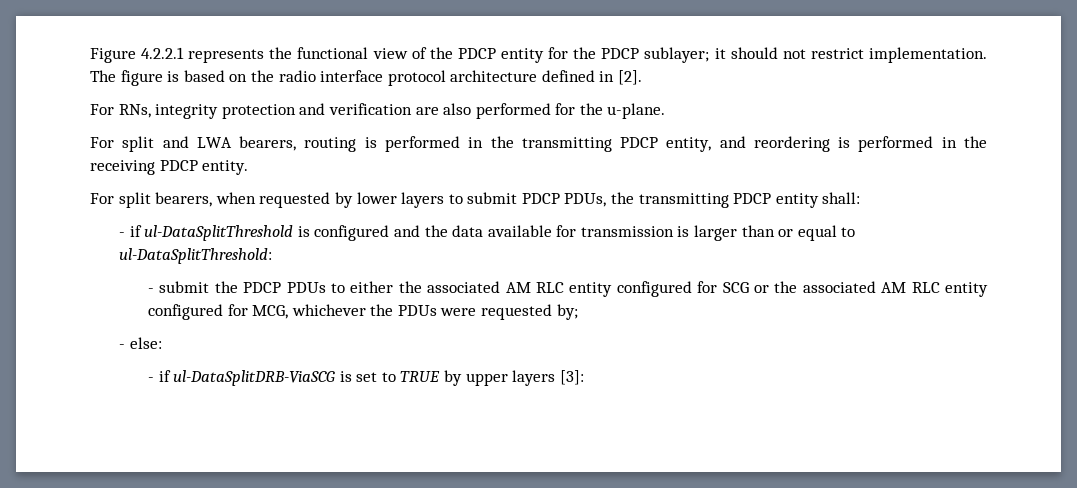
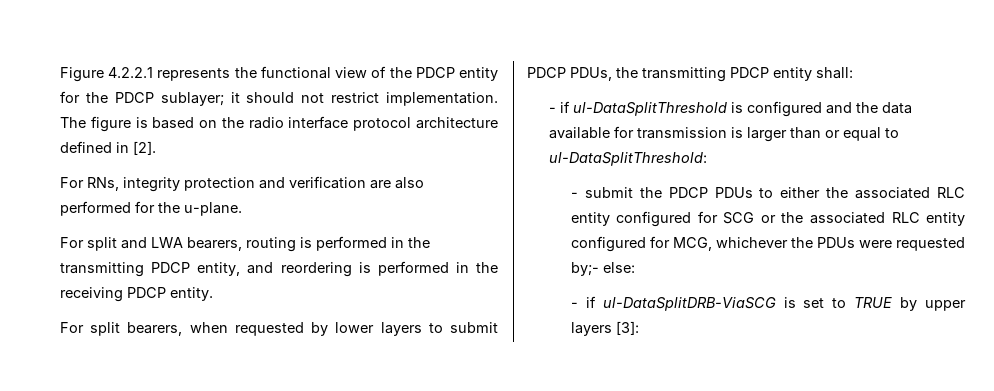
- - submit the PDCP PDUs to either the associated AM RLC entity configured for SCG or the associated AM RLC entity configured for MCG, whichever the PDUs were requested by;
- - else:
+ - submit the PDCP PDUs to either the associated RLC entity configured for SCG or the associated RLC entity configured for MCG, whichever the PDUs were requested by;- else:

